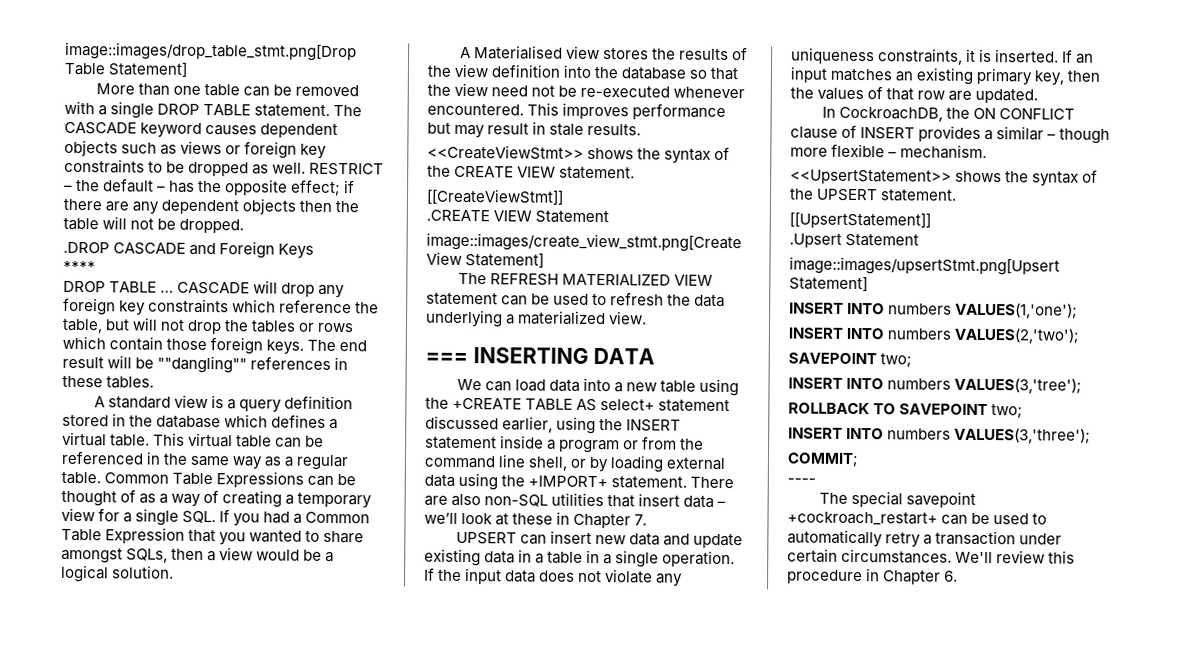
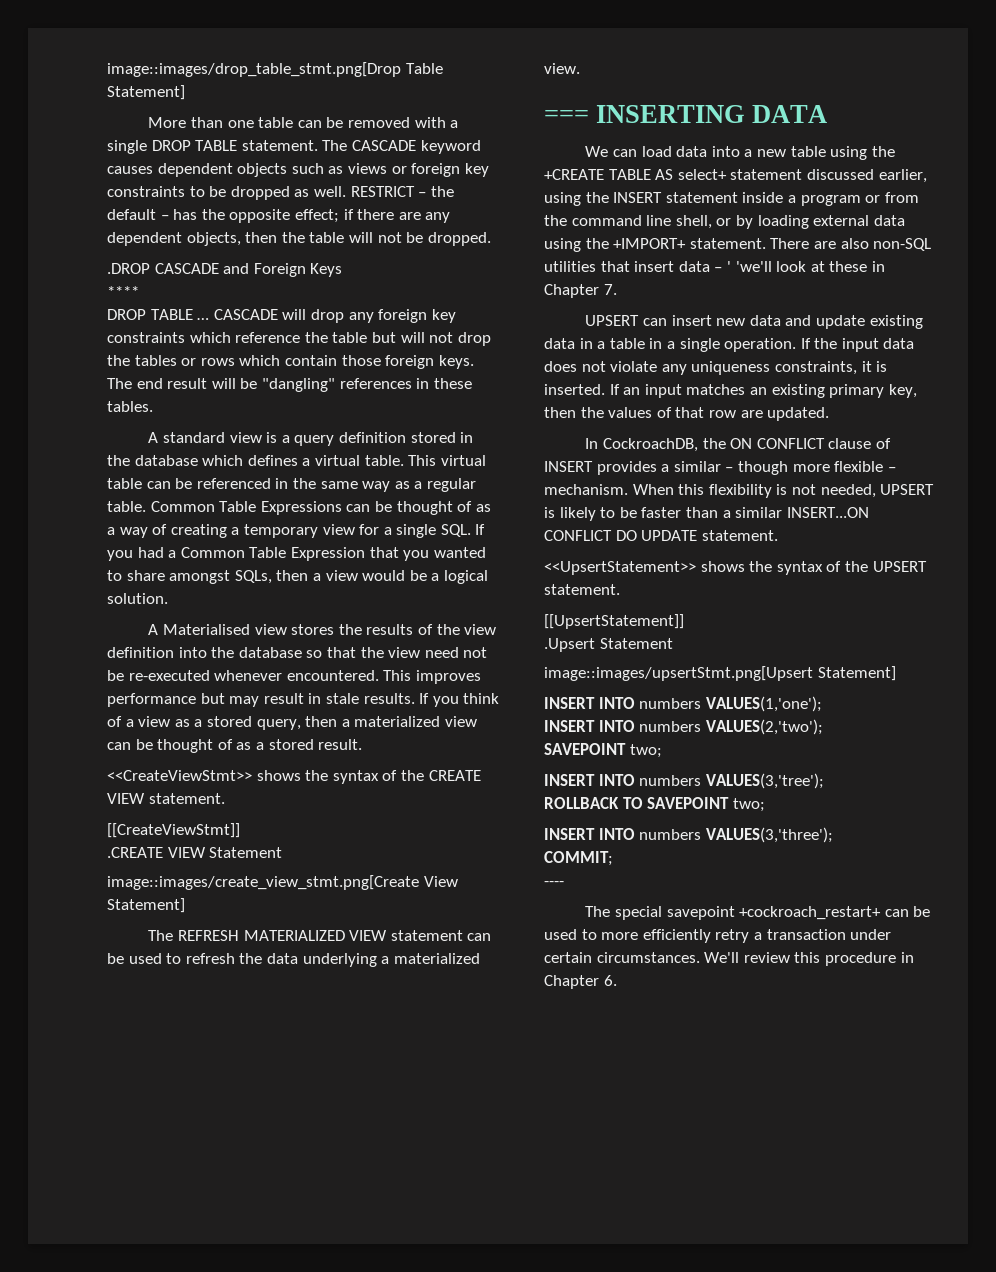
- RESTRICT – the default – has the opposite effect; if there are any dependent objects then the table will not be dropped.
+ RESTRICT – the default – has the opposite effect; if there are any dependent objects, then the table will not be dropped.
- CASCADE will drop any foreign key constraints which reference the table, but will not drop the tables or rows which contain those foreign keys.
+ CASCADE will drop any foreign key constraints which reference the table but will not drop the tables or rows which contain those foreign keys.
- The end result will be ""dangling"" references in these tables.
+ The end result will be "dangling" references in these tables.
+ If you think of a view as a stored query, then a materialized view can be thought of as a stored result.
- There are also non-SQL utilities that insert data – we’ll look at these in Chapter 7.
+ There are also non-SQL utilities that insert data – ' 'we'll look at these in Chapter 7.
+ When this flexibility is not needed, UPSERT is likely to be faster than a similar INSERT...ON CONFLICT DO UPDATE statement.
- The special savepoint +cockroach_restart+ can be used to automatically retry a transaction under certain circumstances.
+ The special savepoint +cockroach_restart+ can be used to more efficiently retry a transaction under certain circumstances.

